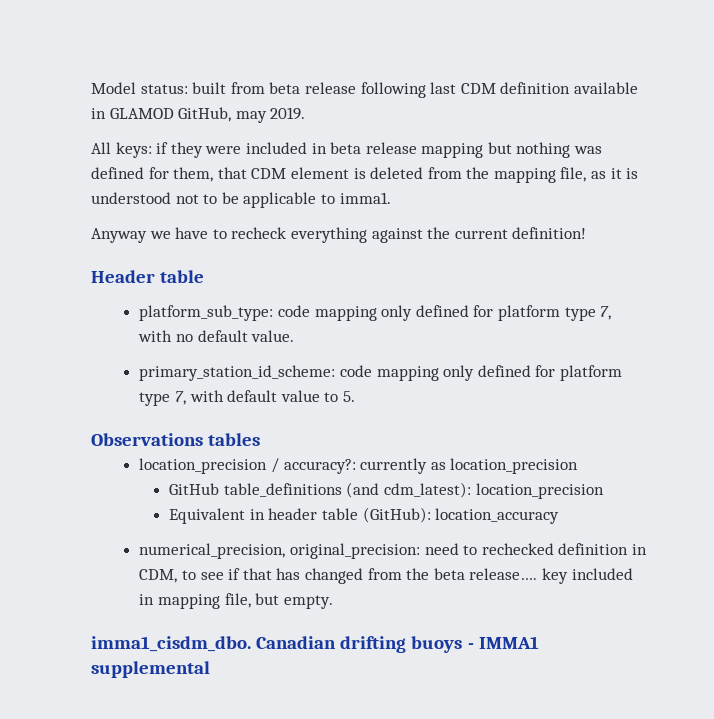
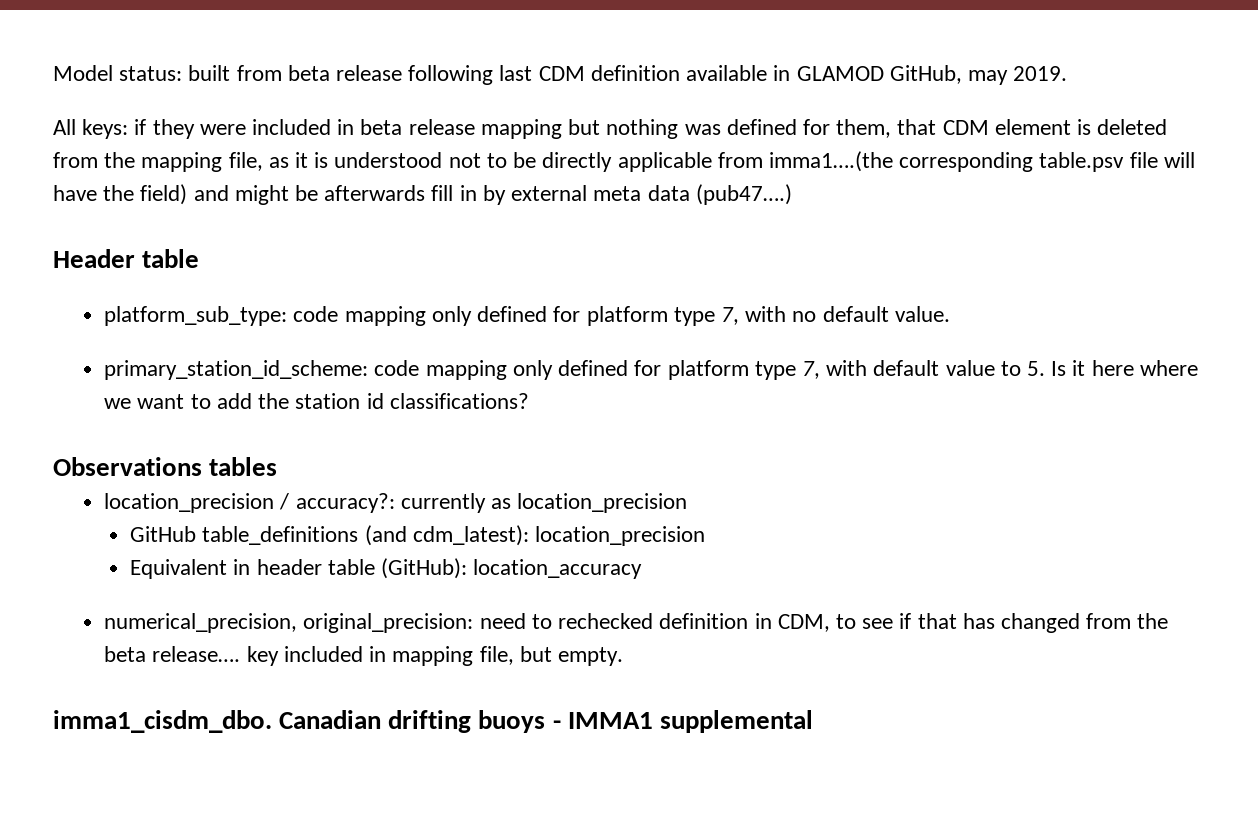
- All keys: if they were included in beta release mapping but nothing was defined for them, that CDM element is deleted from the mapping file, as it is understood not to be applicable to imma1.
- Anyway we have to recheck everything against the current definition!
+ All keys: if they were included in beta release mapping but nothing was defined for them, that CDM element is deleted from the mapping file, as it is understood not to be directly applicable from imma1….(the corresponding table.psv file will have the field) and might be afterwards fill in by external meta data (pub47….)
- primary_station_id_scheme: code mapping only defined for platform type 7, with default value to 5.
+ primary_station_id_scheme: code mapping only defined for platform type 7, with default value to 5. Is it here where we want to add the station id classifications?

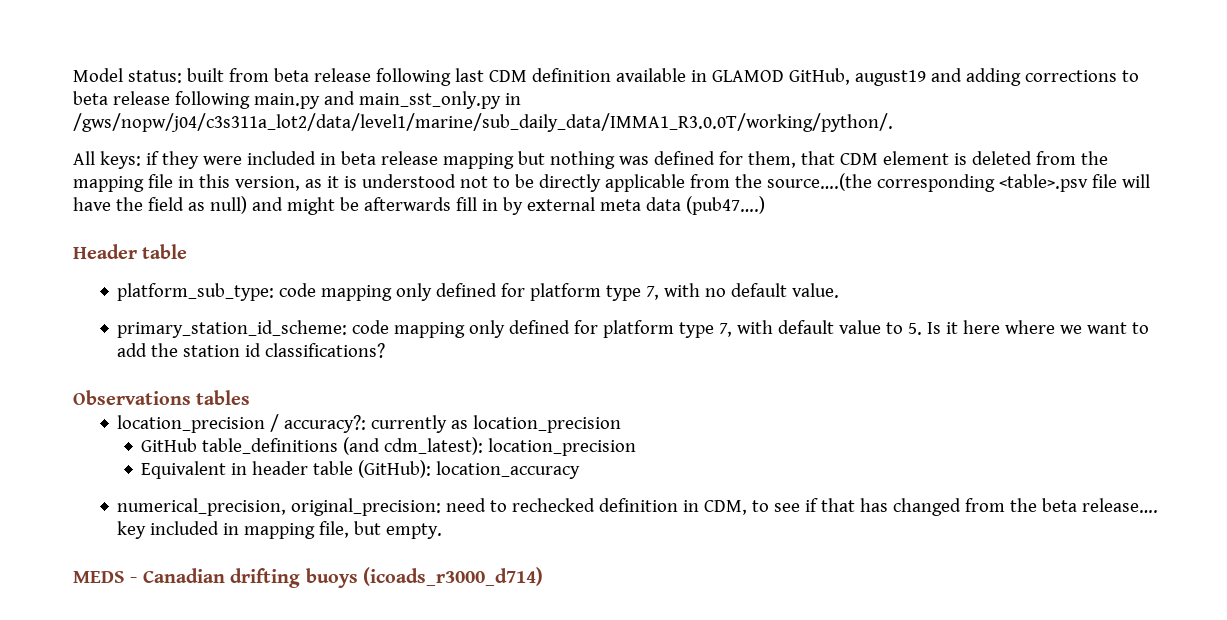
- Model status: built from beta release following last CDM definition available in GLAMOD GitHub, may 2019.
+ Model status: built from beta release following last CDM definition available in GLAMOD GitHub, august19 and adding corrections to beta release following main.py and main_sst_only.py in /gws/nopw/j04/c3s311a_lot2/data/level1/marine/sub_daily_data/IMMA1_R3.0.0T/working/python/.
- All keys: if they were included in beta release mapping but nothing was defined for them, that CDM element is deleted from the mapping file, as it is understood not to be directly applicable from imma1….(the corresponding table.psv file will have the field) and might be afterwards fill in by external meta data (pub47….)
+ All keys: if they were included in beta release mapping but nothing was defined for them, that CDM element is deleted from the mapping file in this version, as it is understood not to be directly applicable from the source….(the corresponding <table>.psv file will have the field as null) and might be afterwards fill in by external meta data (pub47….)
- imma1_cisdm_dbo. Canadian drifting buoys - IMMA1 supplemental
+ MEDS - Canadian drifting buoys (icoads_r3000_d714)

